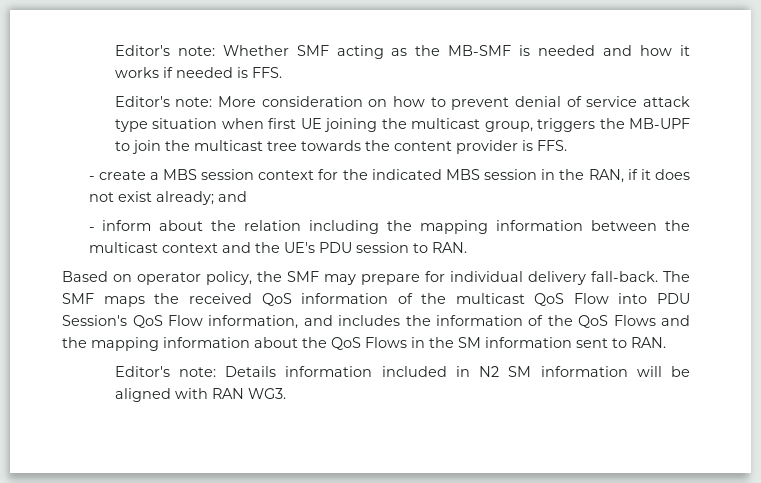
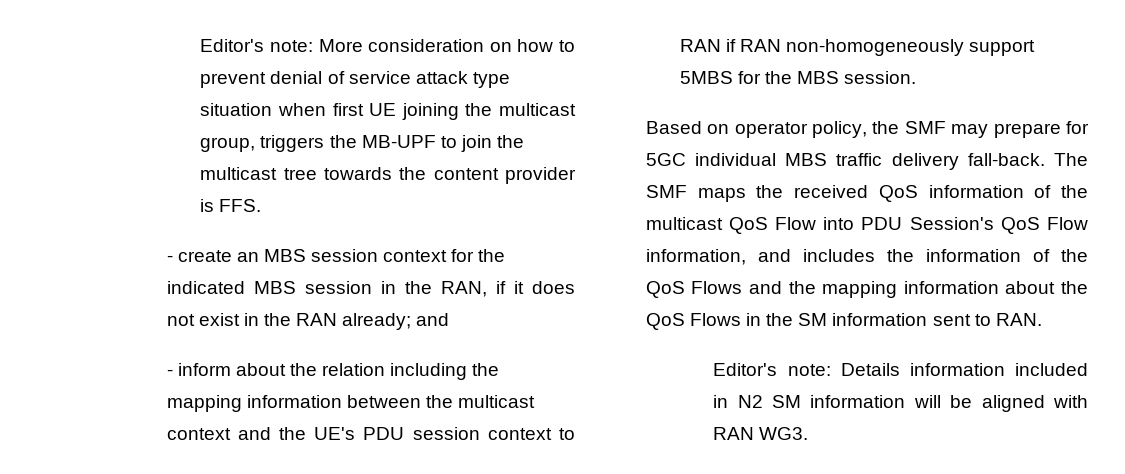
- Editor's note: Whether SMF acting as the MB-SMF is needed and how it works if needed is FFS.
- - create a MBS session context for the indicated MBS session in the RAN, if it does not exist already; and
+ - create an MBS session context for the indicated MBS session in the RAN, if it does not exist in the RAN already; and
- - inform about the relation including the mapping information between the multicast context and the UE's PDU session to RAN.
+ - inform about the relation including the mapping information between the multicast context and the UE's PDU session context to RAN if RAN non-homogeneously support 5MBS for the MBS session.
- Based on operator policy, the SMF may prepare for individual delivery fall-back.
+ Based on operator policy, the SMF may prepare for 5GC individual MBS traffic delivery fall-back.

